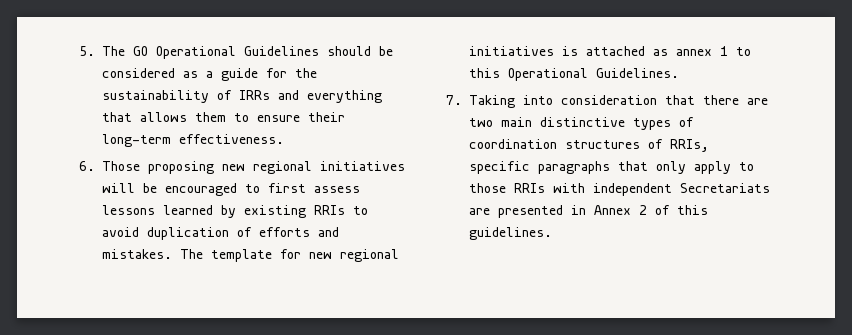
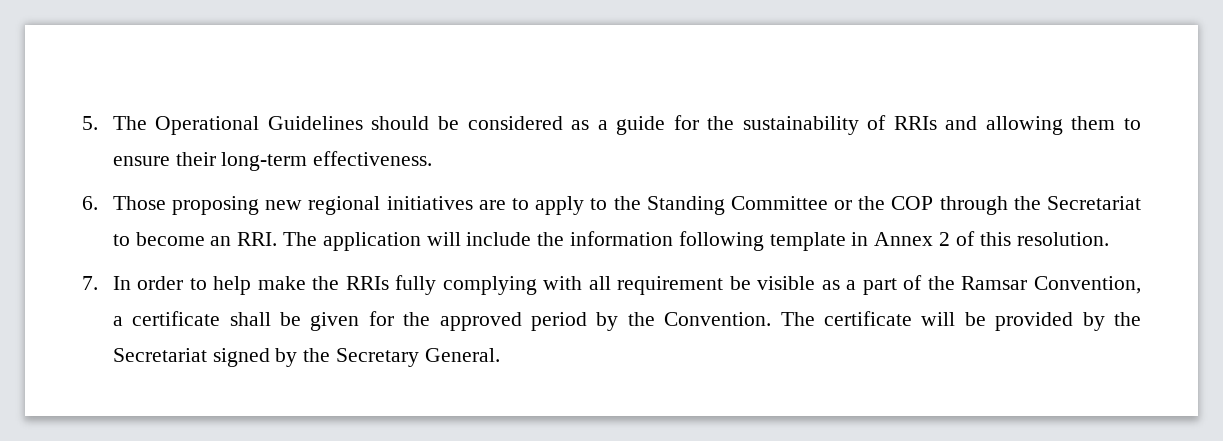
- 5. The GO Operational Guidelines should be considered as a guide for the sustainability of IRRs and everything that allows them to ensure their long-term effectiveness.
+ 5. The Operational Guidelines should be considered as a guide for the sustainability of RRIs and allowing them to ensure their long-term effectiveness.
- 6. Those proposing new regional initiatives will be encouraged to first assess lessons learned by existing RRIs to avoid duplication of efforts and mistakes. The template for new regional initiatives is attached as annex 1 to this Operational Guidelines.
- 7. Taking into consideration that there are two main distinctive types of coordination structures of RRIs, specific paragraphs that only apply to those RRIs with independent Secretariats are presented in Annex 2 of this guidelines.
+ 6. Those proposing new regional initiatives are to apply to the Standing Committee or the COP through the Secretariat to become an RRI. The application will include the information following template in Annex 2 of this resolution.
+ 7. In order to help make the RRIs fully complying with all requirement be visible as a part of the Ramsar Convention, a certificate shall be given for the approved period by the Convention. The certificate will be provided by the Secretariat signed by the Secretary General.

